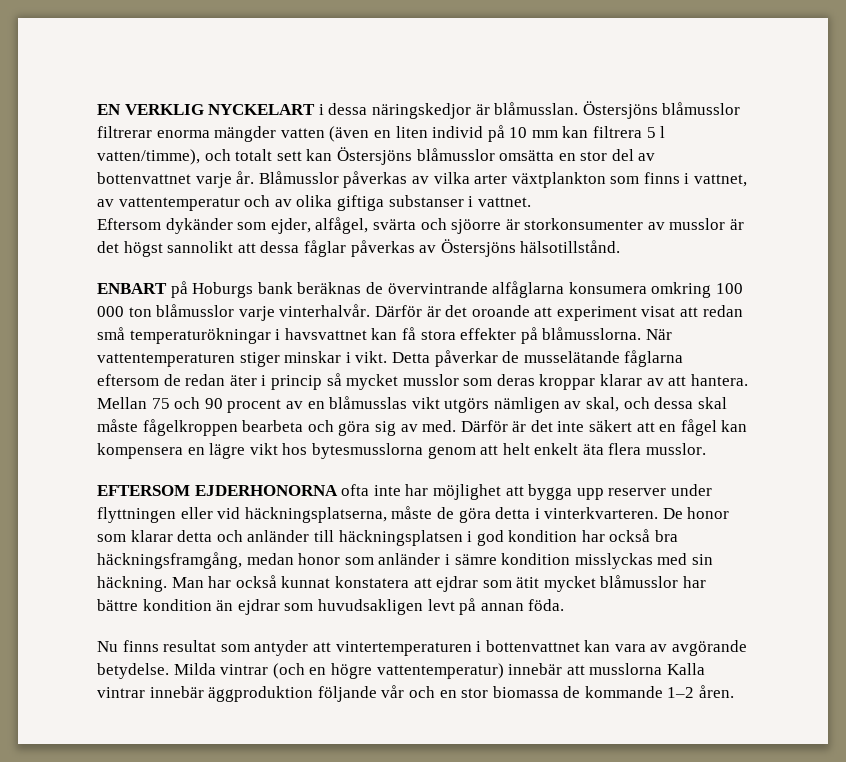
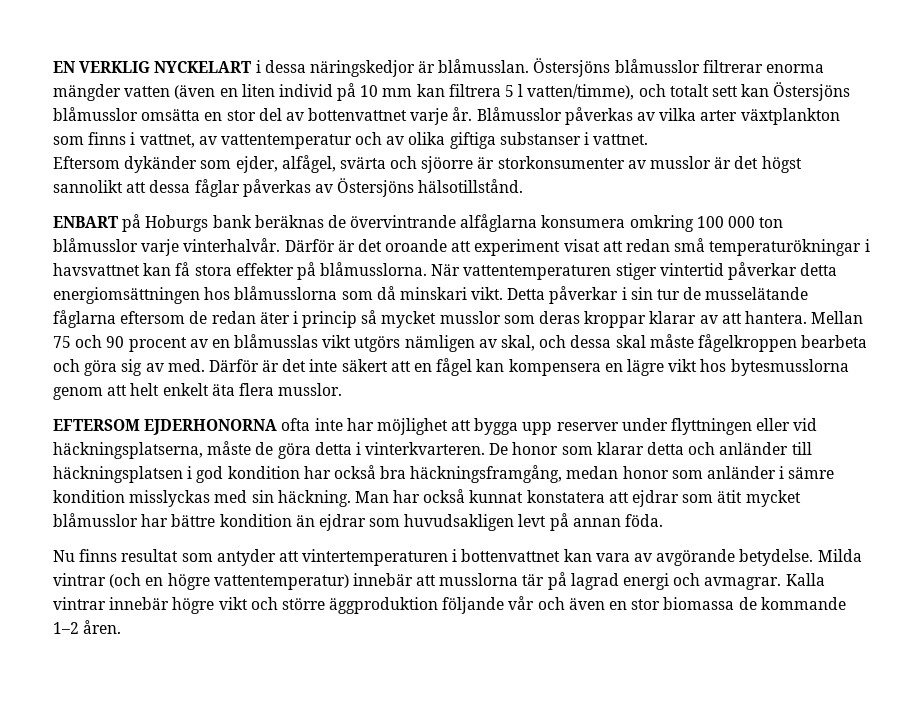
- När vattentemperaturen stiger minskar i vikt. Detta påverkar de musselätande fåglarna eftersom de redan äter i princip så mycket musslor som deras kroppar klarar av att hantera.
+ När vattentemperaturen stiger vintertid påverkar detta energiomsättningen hos blåmusslorna som då minskari vikt. Detta påverkar i sin tur de musselätande fåglarna eftersom de redan äter i princip så mycket musslor som deras kroppar klarar av att hantera.
- Milda vintrar (och en högre vattentemperatur) innebär att musslorna Kalla vintrar innebär äggproduktion följande vår och en stor biomassa de kommande 1–2 åren.
+ Milda vintrar (och en högre vattentemperatur) innebär att musslorna tär på lagrad energi och avmagrar. Kalla vintrar innebär högre vikt och större äggproduktion följande vår och även en stor biomassa de kommande 1–2 åren.

